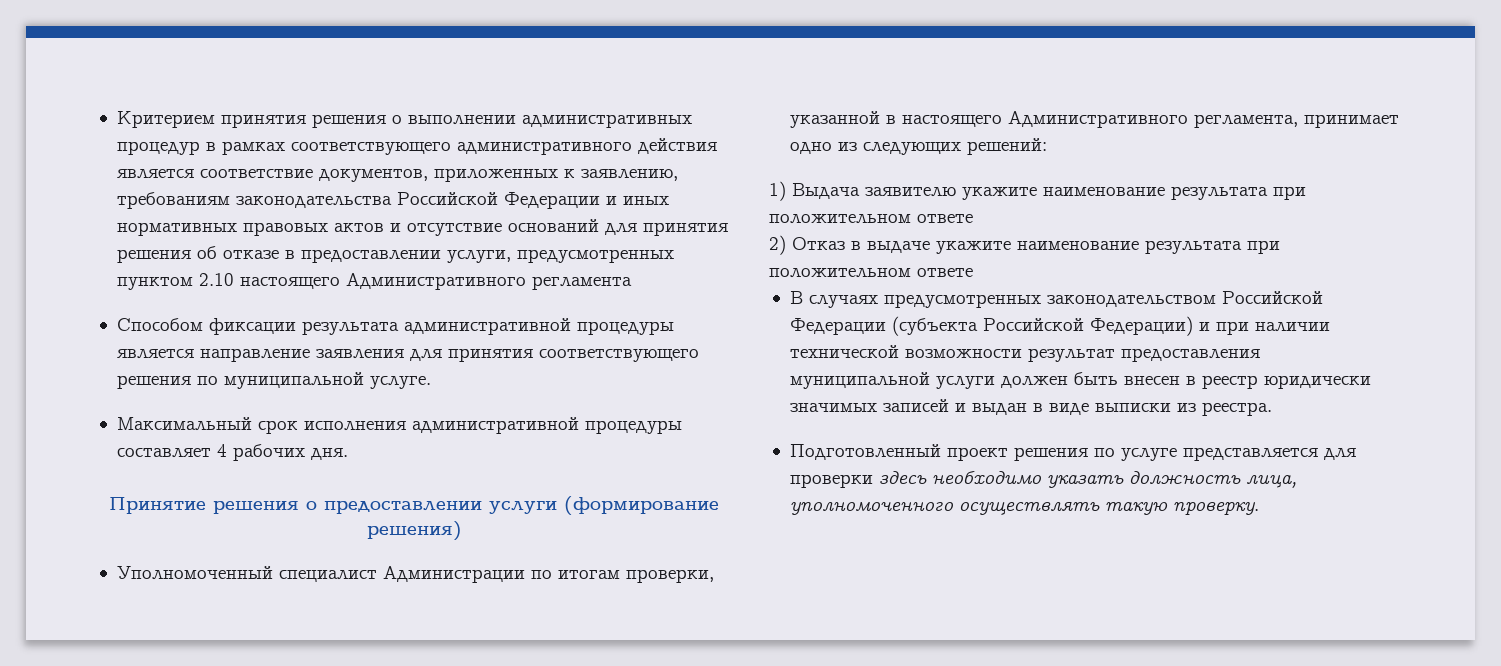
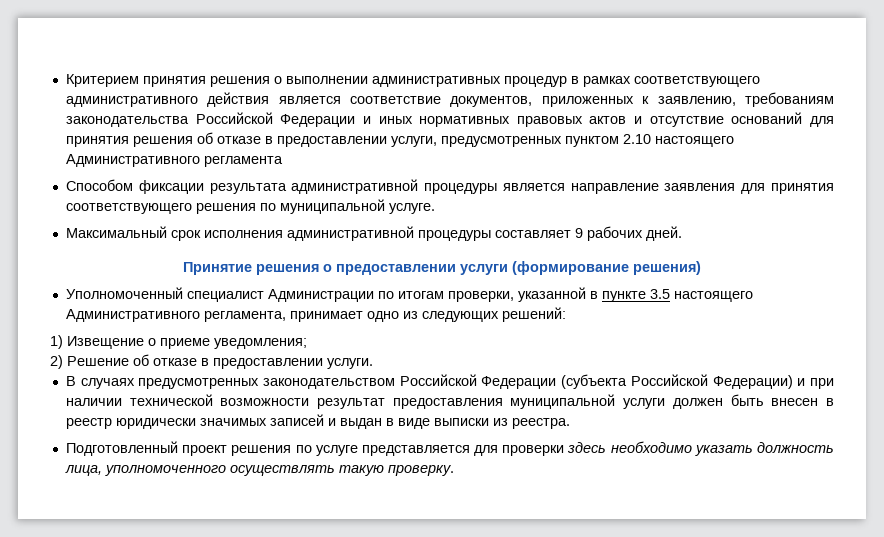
- Максимальный срок исполнения административной процедуры составляет 4 рабочих дня.
+ Максимальный срок исполнения административной процедуры составляет 9 рабочих дней.
- Уполномоченный специалист Администрации по итогам проверки, указанной в настоящего Административного регламента, принимает одно из следующих решений:
+ Уполномоченный специалист Администрации по итогам проверки, указанной в пункте 3.5 настоящего Административного регламента, принимает одно из следующих решений:
- 1) Выдача заявителю укажите наименование результата при положительном ответе
- 2) Отказ в выдаче укажите наименование результата при положительном ответе
+ 1) Извещение о приеме уведомления;
+ 2) Решение об отказе в предоставлении услуги.

